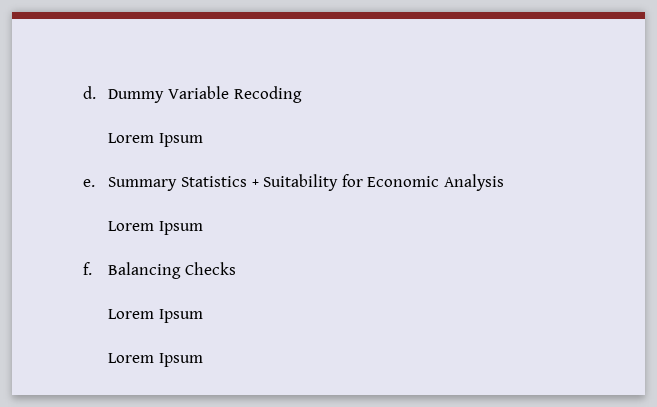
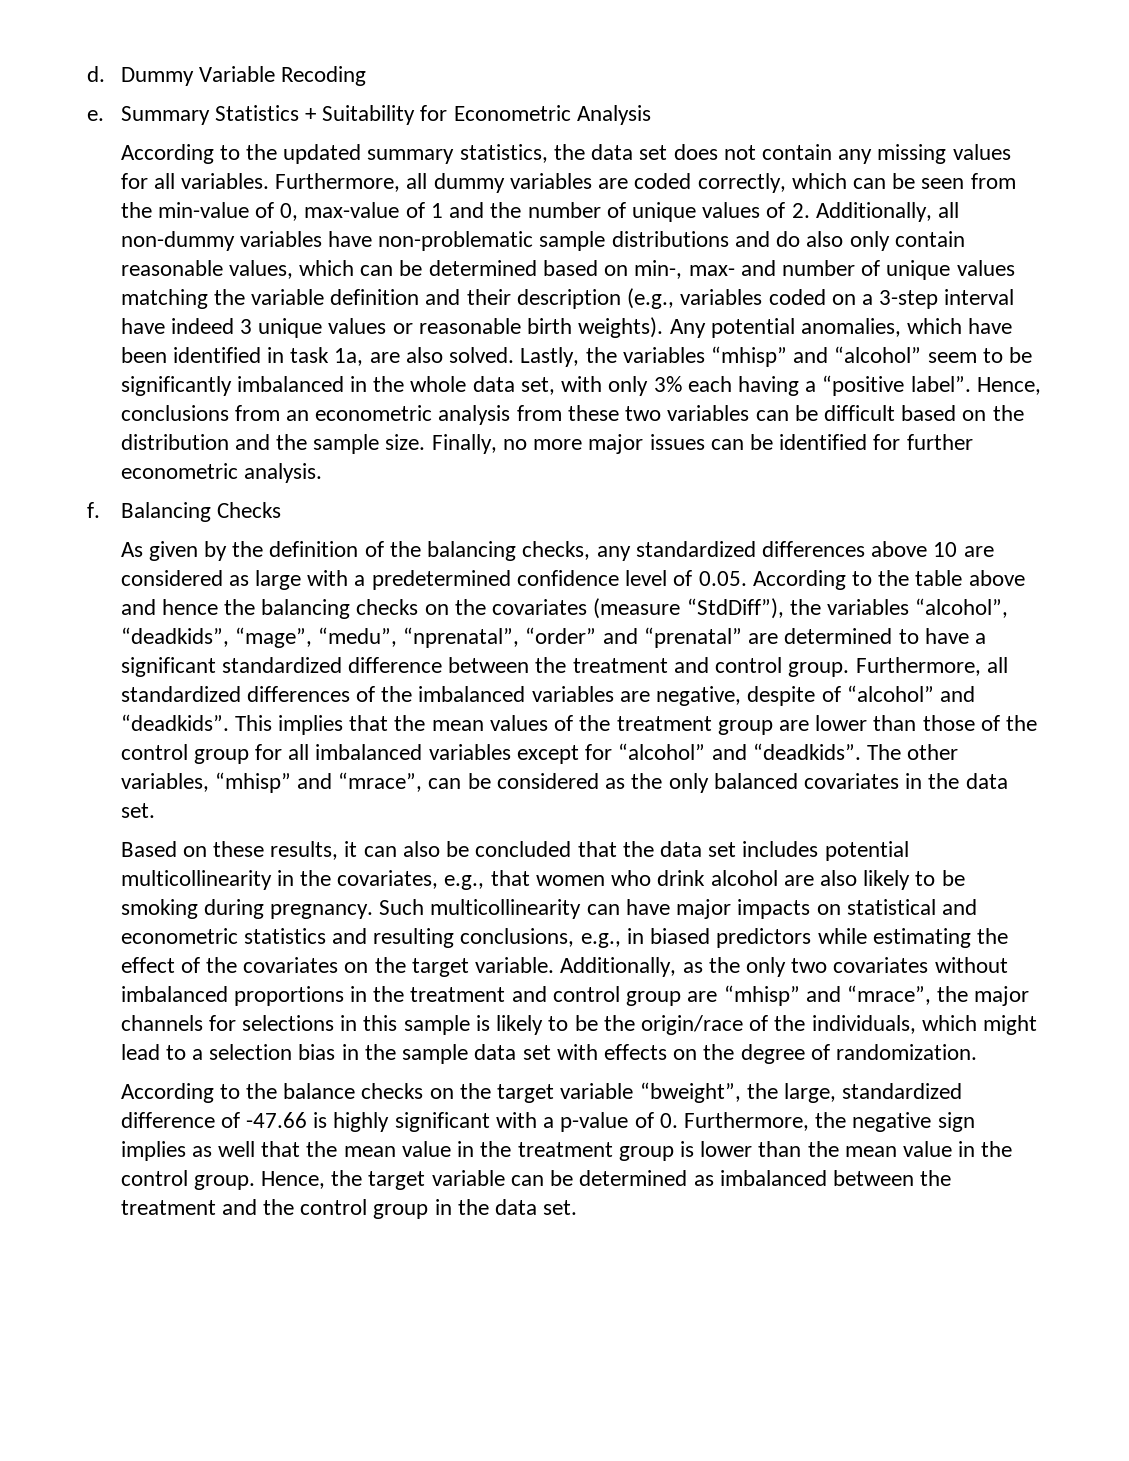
  Dummy Variable Recoding
- Lorem Ipsum
- Summary Statistics + Suitability for Economic Analysis
- Lorem Ipsum
+ Summary Statistics + Suitability for Econometric Analysis
+ According to the updated summary statistics, the data set does not contain any missing values for all variables. Furthermore, all dummy variables are coded correctly, which can be seen from the min-value of 0, max-value of 1 and the number of unique values of 2. Additionally, all non-dummy variables have non-problematic sample distributions and do also only contain reasonable values, which can be determined based on min-, max- and number of unique values matching the variable definition and their description (e.g., variables coded on a 3-step interval have indeed 3 unique values or reasonable birth weights). Any potential anomalies, which have been identified in task 1a, are also solved. Lastly, the variables “mhisp” and “alcohol” seem to be significantly imbalanced in the whole data set, with only 3% each having a “positive label”. Hence, conclusions from an econometric analysis from these two variables can be difficult based on the distribution and the sample size. Finally, no more major issues can be identified for further econometric analysis.
  f. Balancing Checks
- Lorem Ipsum
- Lorem Ipsum
+ As given by the definition of the balancing checks, any standardized differences above 10 are considered as large with a predetermined confidence level of 0.05. According to the table above and hence the balancing checks on the covariates (measure “StdDiff”), the variables “alcohol”, “deadkids”, “mage”, “medu”, “nprenatal”, “order” and “prenatal” are determined to have a significant standardized difference between the treatment and control group. Furthermore, all standardized differences of the imbalanced variables are negative, despite of “alcohol” and “deadkids”. This implies that the mean values of the treatment group are lower than those of the control group for all imbalanced variables except for “alcohol” and “deadkids”. The other variables, “mhisp” and “mrace”, can be considered as the only balanced covariates in the data set.
+ Based on these results, it can also be concluded that the data set includes potential multicollinearity in the covariates, e.g., that women who drink alcohol are also likely to be smoking during pregnancy. Such multicollinearity can have major impacts on statistical and econometric statistics and resulting conclusions, e.g., in biased predictors while estimating the effect of the covariates on the target variable. Additionally, as the only two covariates without imbalanced proportions in the treatment and control group are “mhisp” and “mrace”, the major channels for selections in this sample is likely to be the origin/race of the individuals, which might lead to a selection bias in the sample data set with effects on the degree of randomization.
+ According to the balance checks on the target variable “bweight”, the large, standardized difference of -47.66 is highly significant with a p-value of 0. Furthermore, the negative sign implies as well that the mean value in the treatment group is lower than the mean value in the control group. Hence, the target variable can be determined as imbalanced between the treatment and the control group in the data set.

